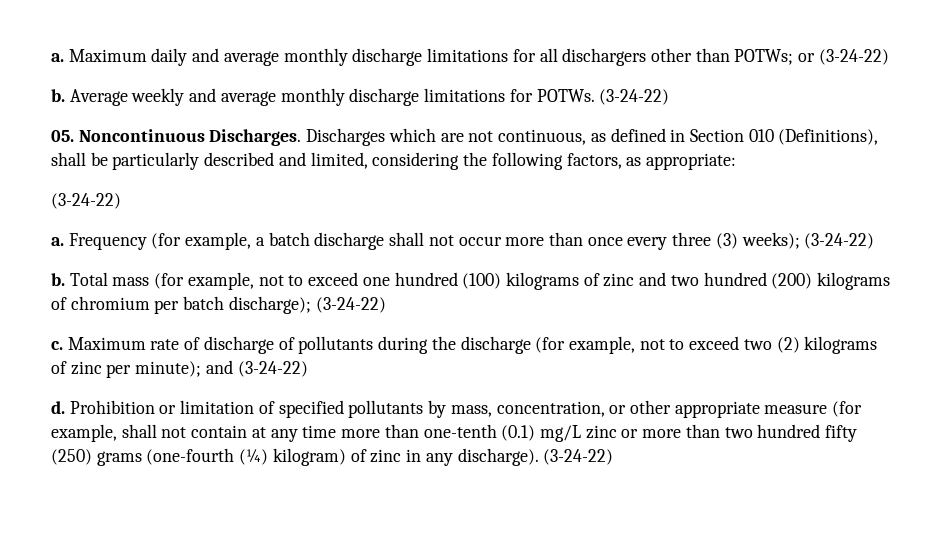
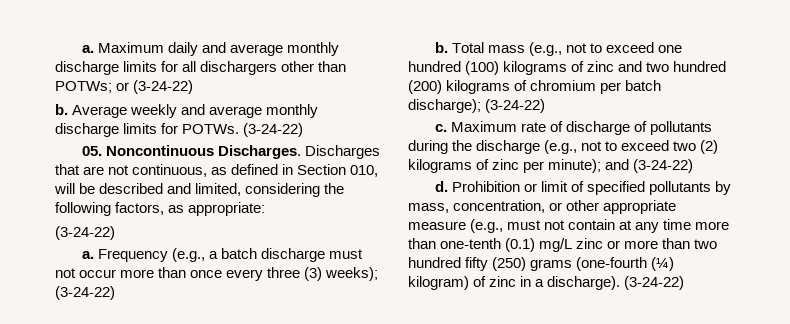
- Maximum daily and average monthly discharge limitations for all dischargers other than POTWs; or (3-24-22)
+ Maximum daily and average monthly discharge limits for all dischargers other than POTWs; or (3-24-22)
- Average weekly and average monthly discharge limitations for POTWs.
+ Average weekly and average monthly discharge limits for POTWs.
- Discharges which are not continuous, as defined in Section 010 (Definitions), shall be particularly described and limited, considering the following factors, as appropriate:
+ Discharges that are not continuous, as defined in Section 010, will be described and limited, considering the following factors, as appropriate:
- Frequency (for example, a batch discharge shall not occur more than once every three (3) weeks); (3-24-22)
+ Frequency (e.g., a batch discharge must not occur more than once every three (3) weeks); (3-24-22)
- Total mass (for example, not to exceed one hundred (100) kilograms of zinc and two hundred (200) kilograms of chromium per batch discharge); (3-24-22)
+ Total mass (e.g., not to exceed one hundred (100) kilograms of zinc and two hundred (200) kilograms of chromium per batch discharge); (3-24-22)
- Maximum rate of discharge of pollutants during the discharge (for example, not to exceed two (2) kilograms of zinc per minute); and (3-24-22)
+ Maximum rate of discharge of pollutants during the discharge (e.g., not to exceed two (2) kilograms of zinc per minute); and (3-24-22)
- Prohibition or limitation of specified pollutants by mass, concentration, or other appropriate measure (for example, shall not contain at any time more than one-tenth (0.1) mg/L zinc or more than two hundred fifty (250) grams (one-fourth (¼) kilogram) of zinc in any discharge).
+ Prohibition or limit of specified pollutants by mass, concentration, or other appropriate measure (e.g., must not contain at any time more than one-tenth (0.1) mg/L zinc or more than two hundred fifty (250) grams (one-fourth (¼) kilogram) of zinc in a discharge).

